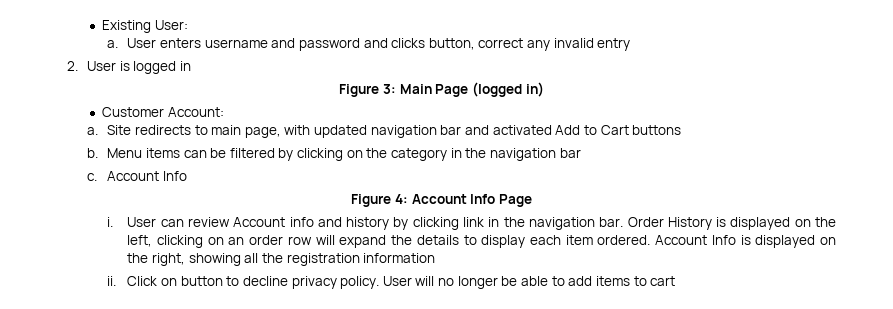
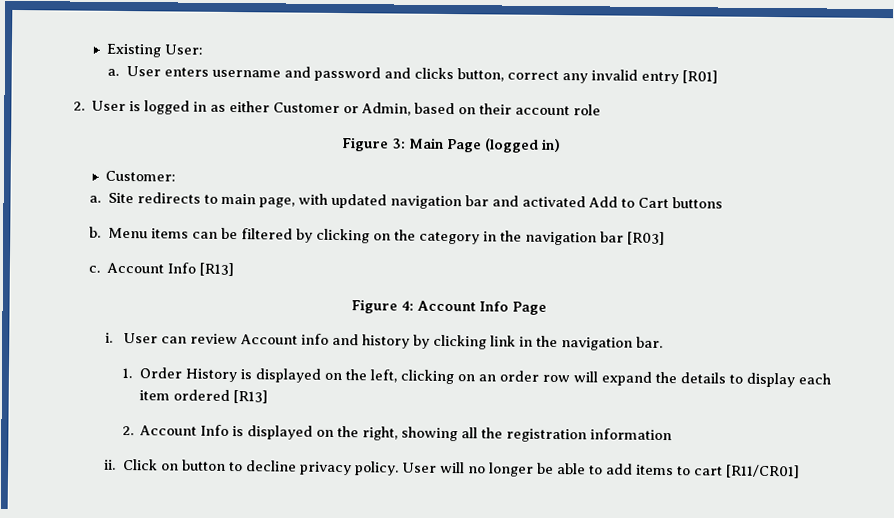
- User enters username and password and clicks button, correct any invalid entry
+ User enters username and password and clicks button, correct any invalid entry [R01]
- 2. User is logged in
+ 2. User is logged in as either Customer or Admin, based on their account role
- Customer Account:
+ Customer:
- Menu items can be filtered by clicking on the category in the navigation bar
+ Menu items can be filtered by clicking on the category in the navigation bar [R03]
- c. Account Info
+ c. Account Info [R13]
- User can review Account info and history by clicking link in the navigation bar. Order History is displayed on the left, clicking on an order row will expand the details to display each item ordered. Account Info is displayed on the right, showing all the registration information
+ User can review Account info and history by clicking link in the navigation bar.
+ 1. Order History is displayed on the left, clicking on an order row will expand the details to display each item ordered [R13]
+ 2. Account Info is displayed on the right, showing all the registration information
- User will no longer be able to add items to cart
+ User will no longer be able to add items to cart [R11/CR01]

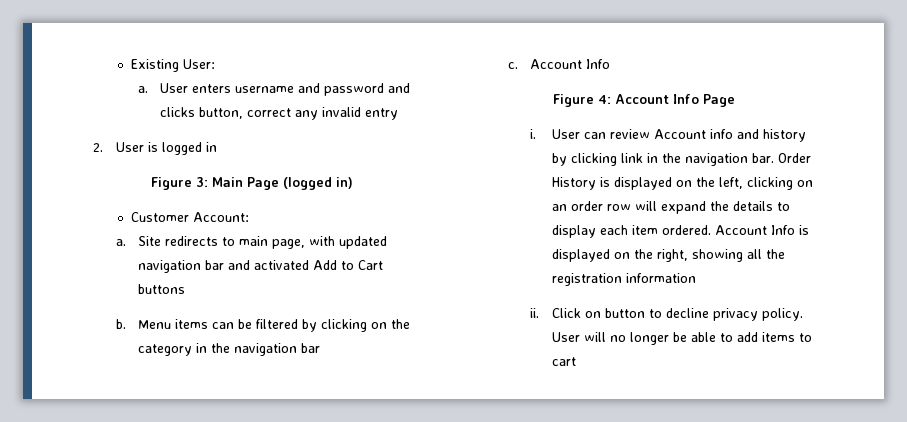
- User enters username and password and clicks button, correct any invalid entry [R01]
+ User enters username and password and clicks button, correct any invalid entry
- 2. User is logged in as either Customer or Admin, based on their account role
+ 2. User is logged in
- Customer:
+ Customer Account:
- Menu items can be filtered by clicking on the category in the navigation bar [R03]
+ Menu items can be filtered by clicking on the category in the navigation bar
- c. Account Info [R13]
+ c. Account Info
- User can review Account info and history by clicking link in the navigation bar.
- 1. Order History is displayed on the left, clicking on an order row will expand the details to display each item ordered [R13]
- 2. Account Info is displayed on the right, showing all the registration information
+ User can review Account info and history by clicking link in the navigation bar. Order History is displayed on the left, clicking on an order row will expand the details to display each item ordered. Account Info is displayed on the right, showing all the registration information
- User will no longer be able to add items to cart [R11/CR01]
+ User will no longer be able to add items to cart

